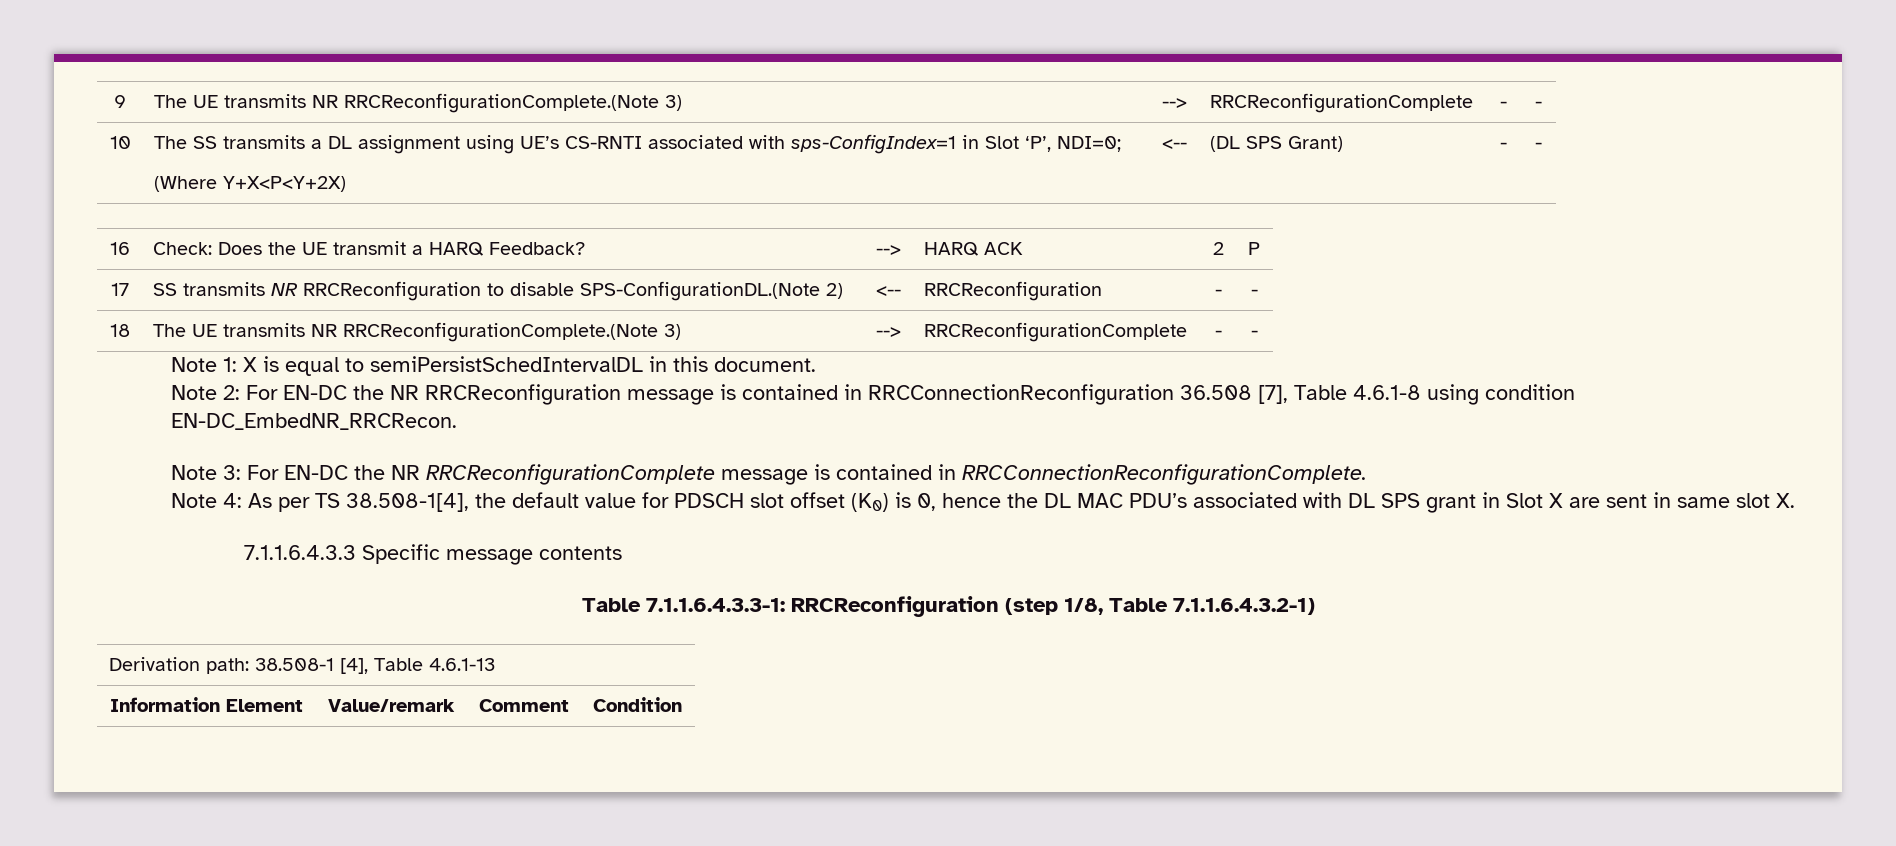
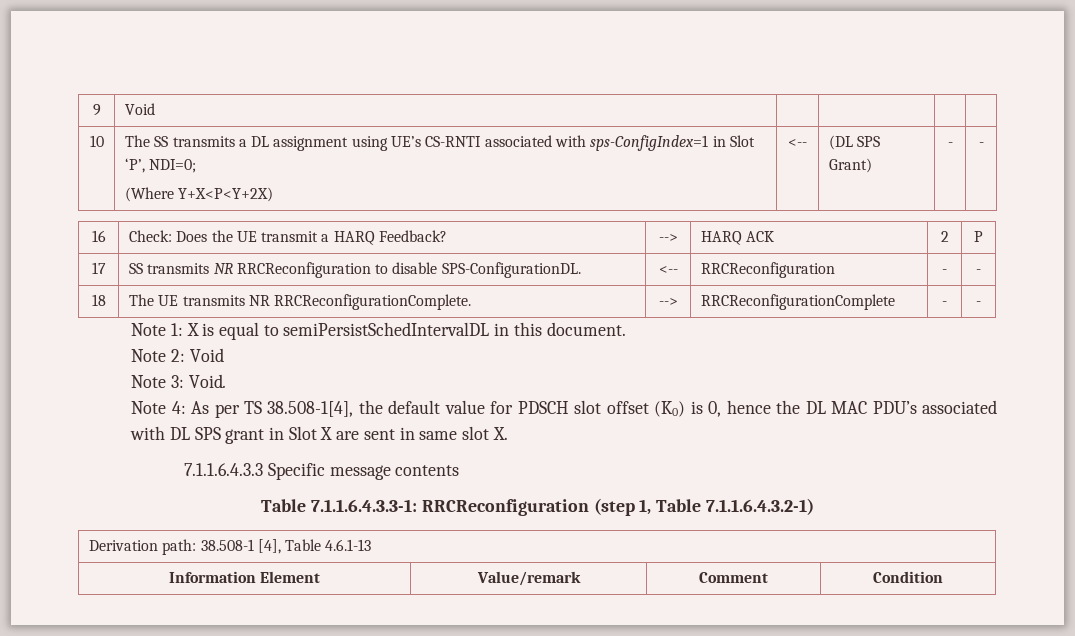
- 9 | The UE transmits NR RRCReconfigurationComplete.(Note 3) | --> | RRCReconfigurationComplete | - | -
+ 9 | Void | | | |
- 17 | SS transmits NR RRCReconfiguration to disable SPS-ConfigurationDL.(Note 2) | <-- | RRCReconfiguration | - | -
+ 17 | SS transmits NR RRCReconfiguration to disable SPS-ConfigurationDL. | <-- | RRCReconfiguration | - | -
- 18 | The UE transmits NR RRCReconfigurationComplete.(Note 3) | --> | RRCReconfigurationComplete | - | -
+ 18 | The UE transmits NR RRCReconfigurationComplete. | --> | RRCReconfigurationComplete | - | -
- Note 2: For EN-DC the NR RRCReconfiguration message is contained in RRCConnectionReconfiguration 36.508 [7], Table 4.6.1-8 using condition EN-DC_EmbedNR_RRCRecon.
- Note 3: For EN-DC the NR RRCReconfigurationComplete message is contained in RRCConnectionReconfigurationComplete.
+ Note 2: Void
+ Note 3: Void.
- Table 7.1.1.6.4.3.3-1: RRCReconfiguration (step 1/8, Table 7.1.1.6.4.3.2-1)
+ Table 7.1.1.6.4.3.3-1: RRCReconfiguration (step 1, Table 7.1.1.6.4.3.2-1)

